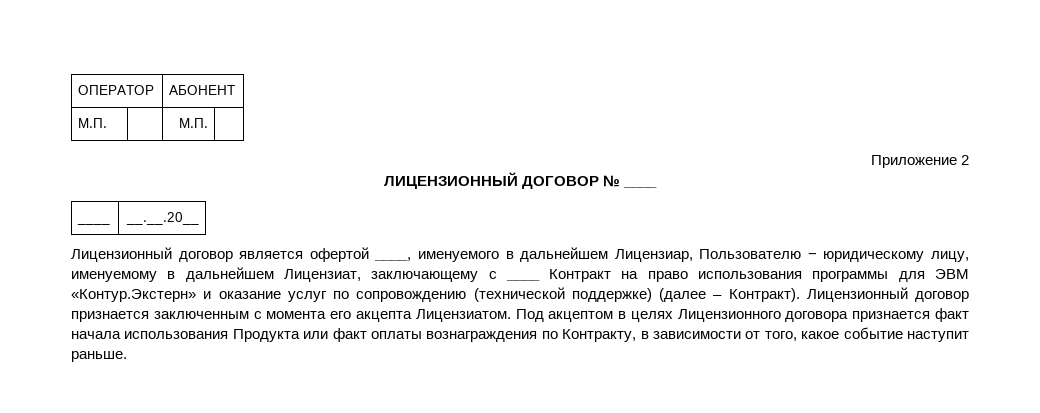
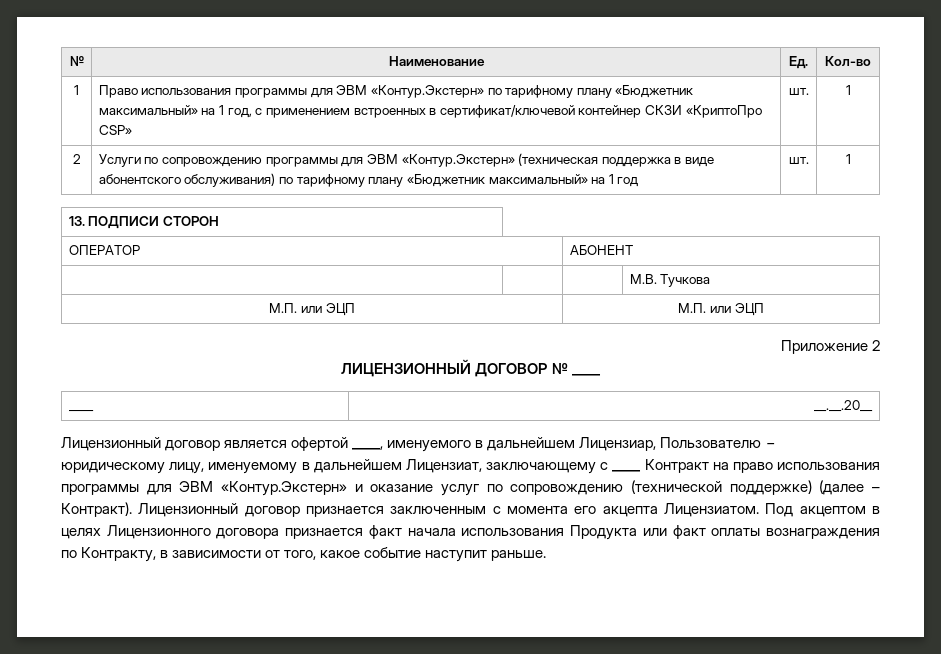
+ № | Наименование | Ед. | Кол-во
+ 1 | Право использования программы для ЭВМ «Контур.Экстерн» по тарифному плану «Бюджетник максимальный» на 1 год, с применением встроенных в сертификат/ключевой контейнер СКЗИ «КриптоПро CSP» | шт. | 1
+ 2 | Услуги по сопровождению программы для ЭВМ «Контур.Экстерн» (техническая поддержка в виде абонентского обслуживания) по тарифному плану «Бюджетник максимальный» на 1 год | шт. | 1
+ 13. ПОДПИСИ СТОРОН
- М.П. | | М.П. |
+ | | | М.В. Тучкова
+ М.П. или ЭЦП | М.П. или ЭЦП

